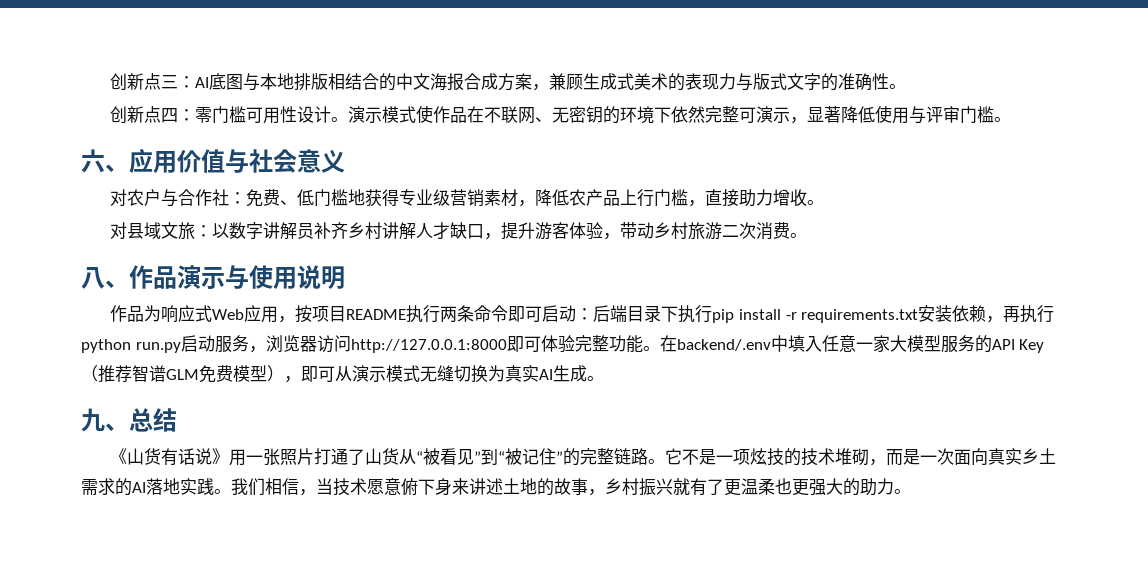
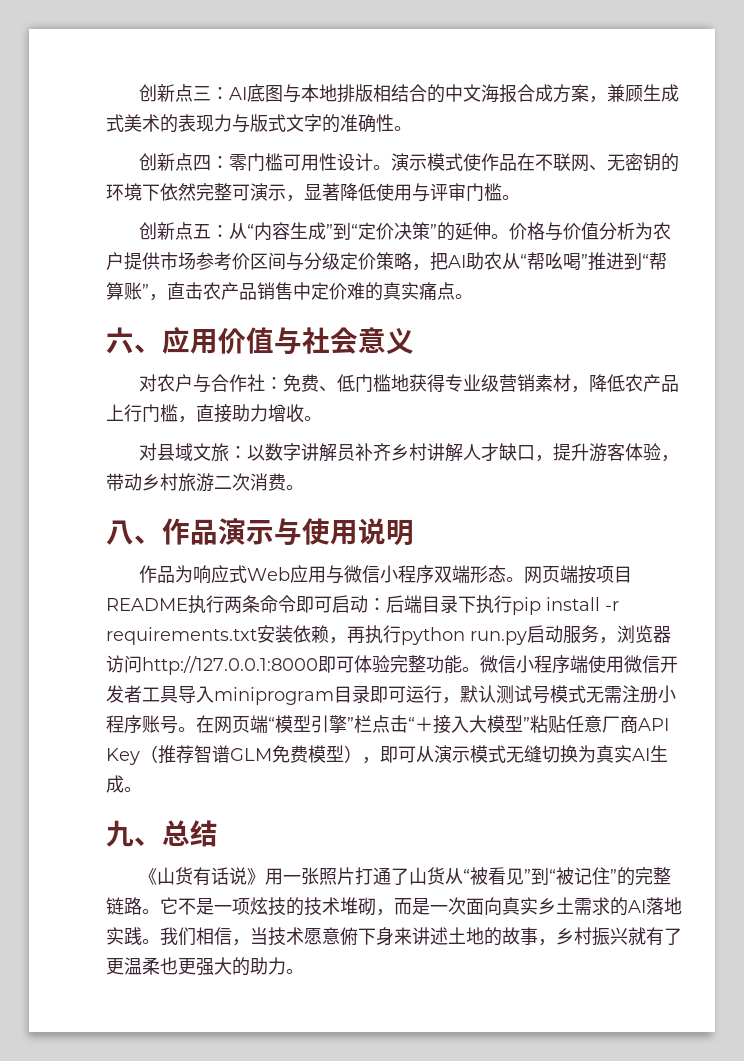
+ 创新点五：从“内容生成”到“定价决策”的延伸。价格与价值分析为农户提供市场参考价区间与分级定价策略，把AI助农从“帮吆喝”推进到“帮算账”，直击农产品销售中定价难的真实痛点。
- 作品为响应式Web应用，按项目README执行两条命令即可启动：后端目录下执行pip install -r requirements.txt安装依赖，再执行python run.py启动服务，浏览器访问http://127.0.0.1:8000即可体验完整功能。
+ 作品为响应式Web应用与微信小程序双端形态。网页端按项目README执行两条命令即可启动：后端目录下执行pip install -r requirements.txt安装依赖，再执行python run.py启动服务，浏览器访问http://127.0.0.1:8000即可体验完整功能。
- 在backend/.env中填入任意一家大模型服务的API Key（推荐智谱GLM免费模型），即可从演示模式无缝切换为真实AI生成。
+ 微信小程序端使用微信开发者工具导入miniprogram目录即可运行，默认测试号模式无需注册小程序账号。在网页端“模型引擎”栏点击“＋接入大模型”粘贴任意厂商API Key（推荐智谱GLM免费模型），即可从演示模式无缝切换为真实AI生成。

